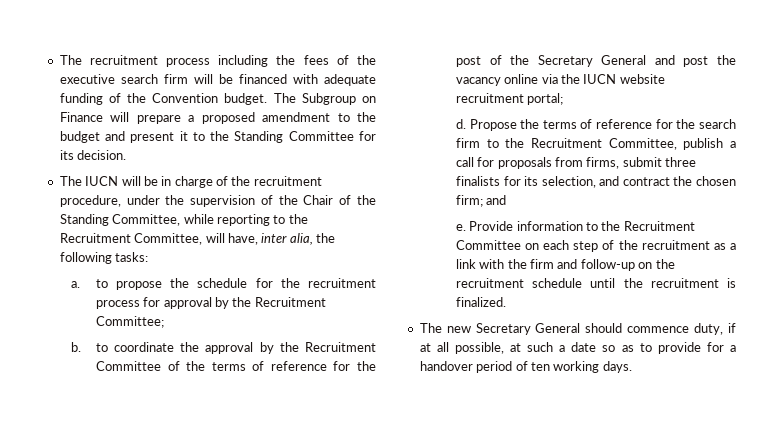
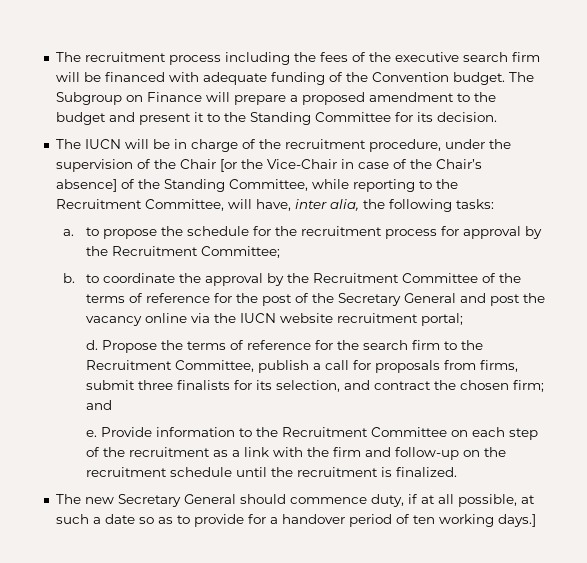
- The IUCN will be in charge of the recruitment procedure, under the supervision of the Chair of the Standing Committee, while reporting to the Recruitment Committee, will have, inter alia, the following tasks:
+ The IUCN will be in charge of the recruitment procedure, under the supervision of the Chair [or the Vice-Chair in case of the Chair’s absence] of the Standing Committee, while reporting to the Recruitment Committee, will have, inter alia, the following tasks:
- The new Secretary General should commence duty, if at all possible, at such a date so as to provide for a handover period of ten working days.
+ The new Secretary General should commence duty, if at all possible, at such a date so as to provide for a handover period of ten working days.]

